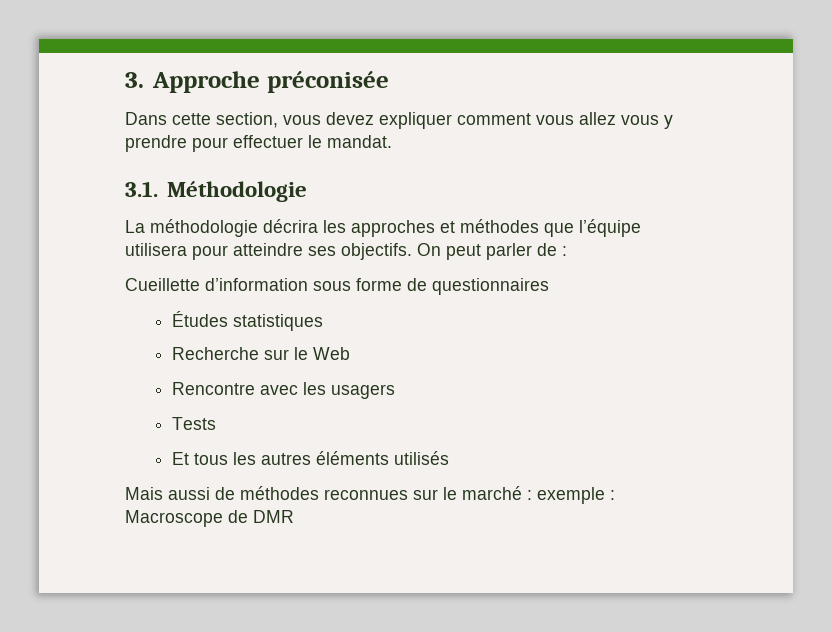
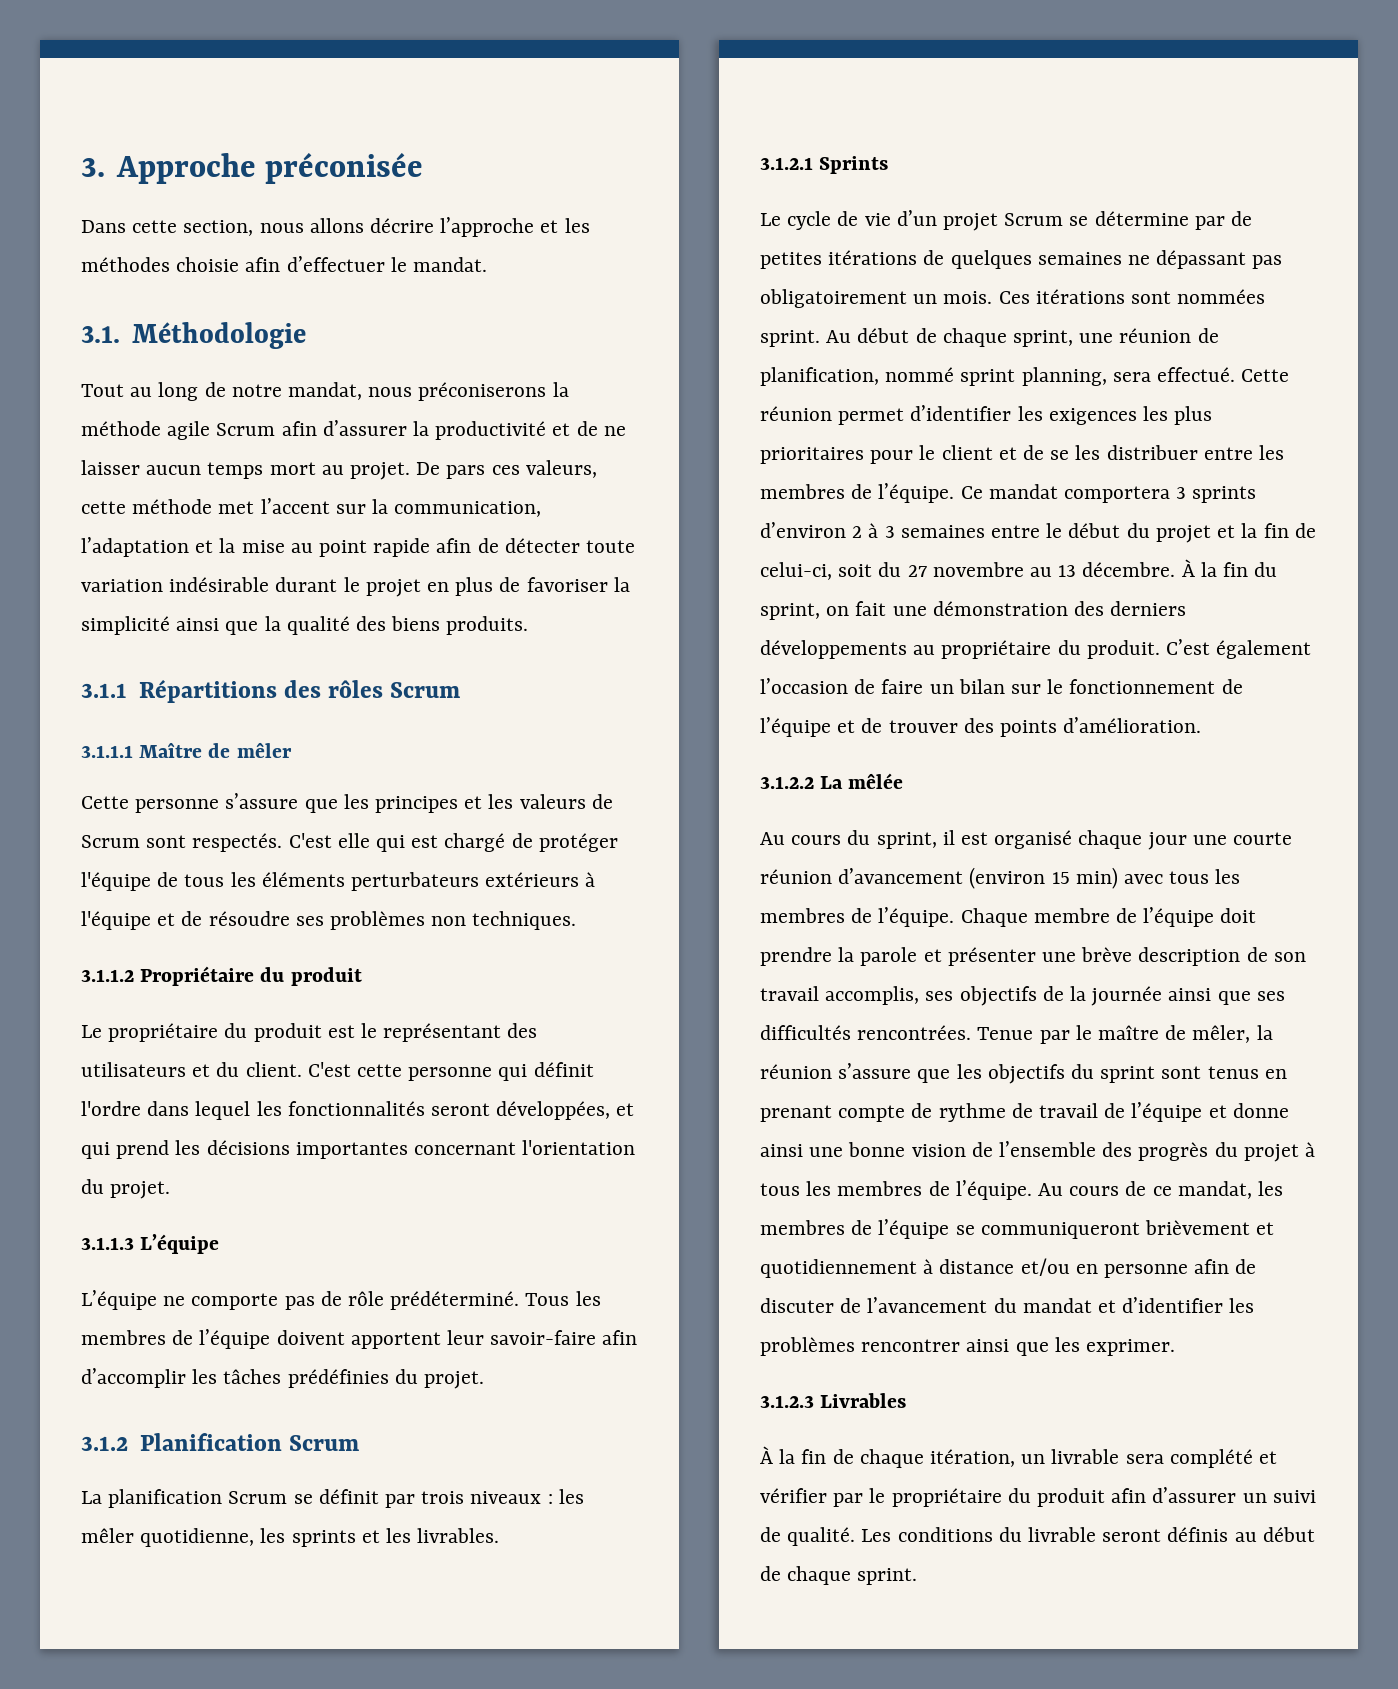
- Dans cette section, vous devez expliquer comment vous allez vous y prendre pour effectuer le mandat.
+ Dans cette section, nous allons décrire l’approche et les méthodes choisie afin d’effectuer le mandat.
  3.1. Méthodologie
- La méthodologie décrira les approches et méthodes que l’équipe utilisera pour atteindre ses objectifs. On peut parler de :
- Cueillette d’information sous forme de questionnaires
- Études statistiques
- Recherche sur le Web
- Rencontre avec les usagers
- Tests
- Et tous les autres éléments utilisés
- Mais aussi de méthodes reconnues sur le marché : exemple : Macroscope de DMR
+ Tout au long de notre mandat, nous préconiserons la méthode agile Scrum afin d’assurer la productivité et de ne laisser aucun temps mort au projet. De pars ces valeurs, cette méthode met l’accent sur la communication, l’adaptation et la mise au point rapide afin de détecter toute variation indésirable durant le projet en plus de favoriser la simplicité ainsi que la qualité des biens produits.
+ 3.1.1 Répartitions des rôles Scrum
+ 3.1.1.1 Maître de mêler
+ Cette personne s’assure que les principes et les valeurs de Scrum sont respectés. C'est elle qui est chargé de protéger l'équipe de tous les éléments perturbateurs extérieurs à l'équipe et de résoudre ses problèmes non techniques.
+ 3.1.1.2 Propriétaire du produit
+ Le propriétaire du produit est le représentant des utilisateurs et du client. C'est cette personne qui définit l'ordre dans lequel les fonctionnalités seront développées, et qui prend les décisions importantes concernant l'orientation du projet.
+ 3.1.1.3 L’équipe
+ L’équipe ne comporte pas de rôle prédéterminé. Tous les membres de l’équipe doivent apportent leur savoir-faire afin d’accomplir les tâches prédéfinies du projet.
+ 3.1.2 Planification Scrum
+ La planification Scrum se définit par trois niveaux : les mêler quotidienne, les sprints et les livrables.
+ 3.1.2.1 Sprints
+ Le cycle de vie d’un projet Scrum se détermine par de petites itérations de quelques semaines ne dépassant pas obligatoirement un mois. Ces itérations sont nommées sprint. Au début de chaque sprint, une réunion de planification, nommé sprint planning, sera effectué. Cette réunion permet d’identifier les exigences les plus prioritaires pour le client et de se les distribuer entre les membres de l’équipe. Ce mandat comportera 3 sprints d’environ 2 à 3 semaines entre le début du projet et la fin de celui-ci, soit du 27 novembre au 13 décembre. À la fin du sprint, on fait une démonstration des derniers développements au propriétaire du produit. C’est également l’occasion de faire un bilan sur le fonctionnement de l’équipe et de trouver des points d’amélioration.
+ 3.1.2.2 La mêlée
+ Au cours du sprint, il est organisé chaque jour une courte réunion d’avancement (environ 15 min) avec tous les membres de l’équipe. Chaque membre de l’équipe doit prendre la parole et présenter une brève description de son travail accomplis, ses objectifs de la journée ainsi que ses difficultés rencontrées. Tenue par le maître de mêler, la réunion s’assure que les objectifs du sprint sont tenus en prenant compte de rythme de travail de l’équipe et donne ainsi une bonne vision de l’ensemble des progrès du projet à tous les membres de l’équipe. Au cours de ce mandat, les membres de l’équipe se communiqueront brièvement et quotidiennement à distance et/ou en personne afin de discuter de l’avancement du mandat et d’identifier les problèmes rencontrer ainsi que les exprimer.
+ 3.1.2.3 Livrables
+ À la fin de chaque itération, un livrable sera complété et vérifier par le propriétaire du produit afin d’assurer un suivi de qualité. Les conditions du livrable seront définis au début de chaque sprint.

